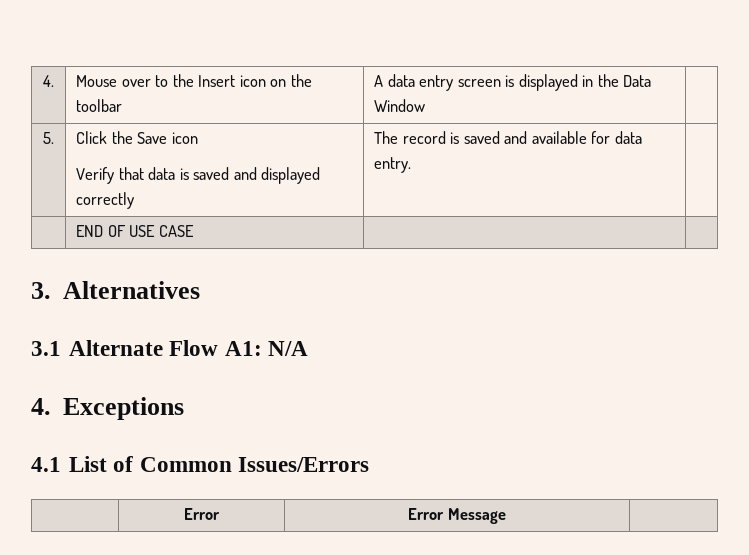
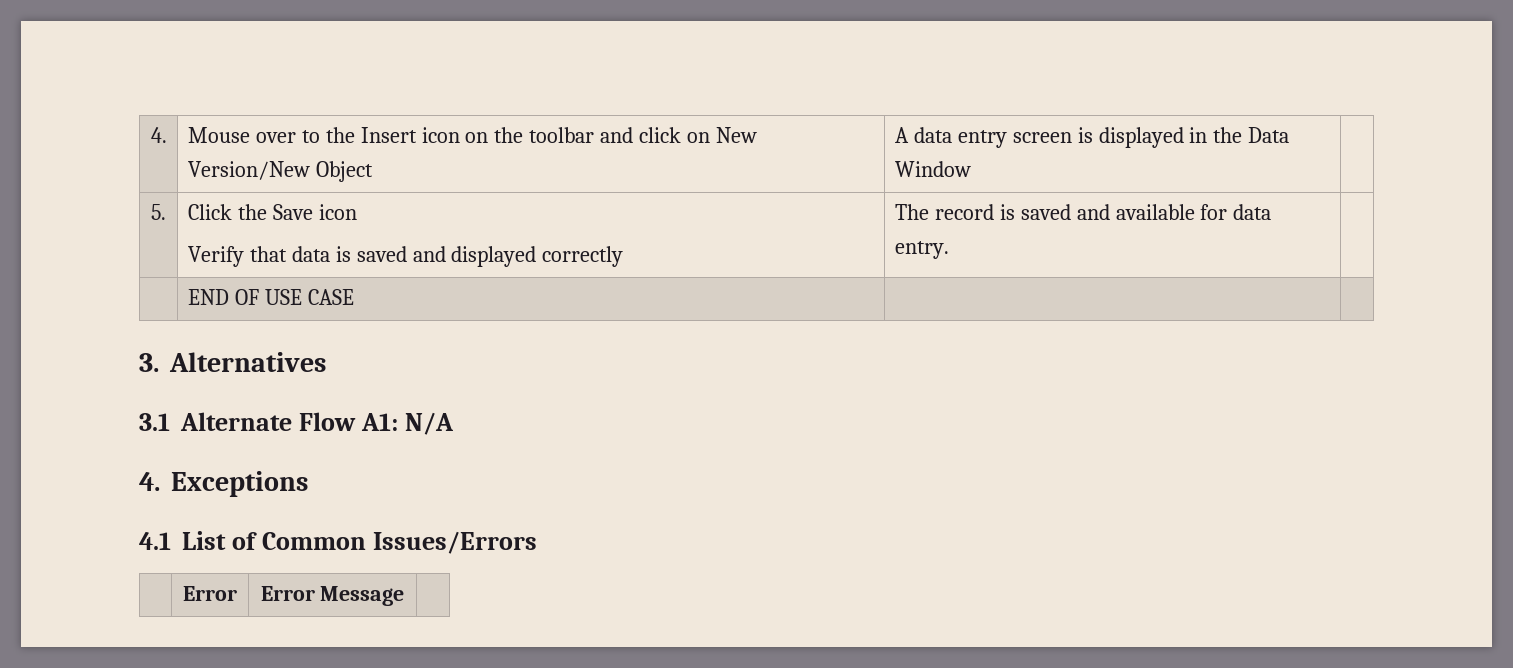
- 4. | Mouse over to the Insert icon on the toolbar | A data entry screen is displayed in the Data Window |
+ 4. | Mouse over to the Insert icon on the toolbar and click on New Version/New Object | A data entry screen is displayed in the Data Window |

